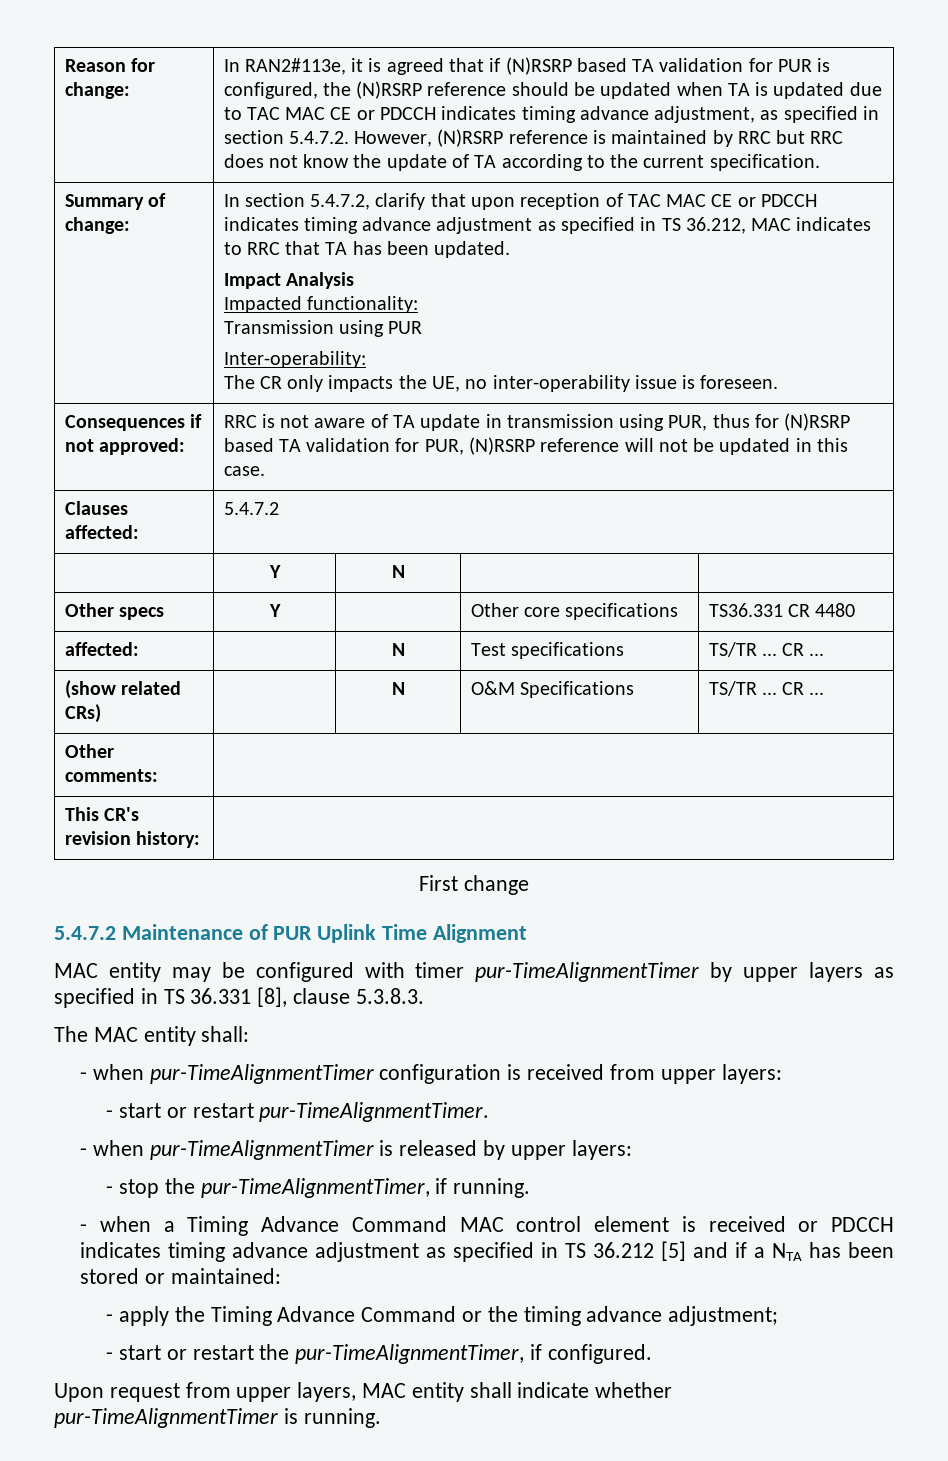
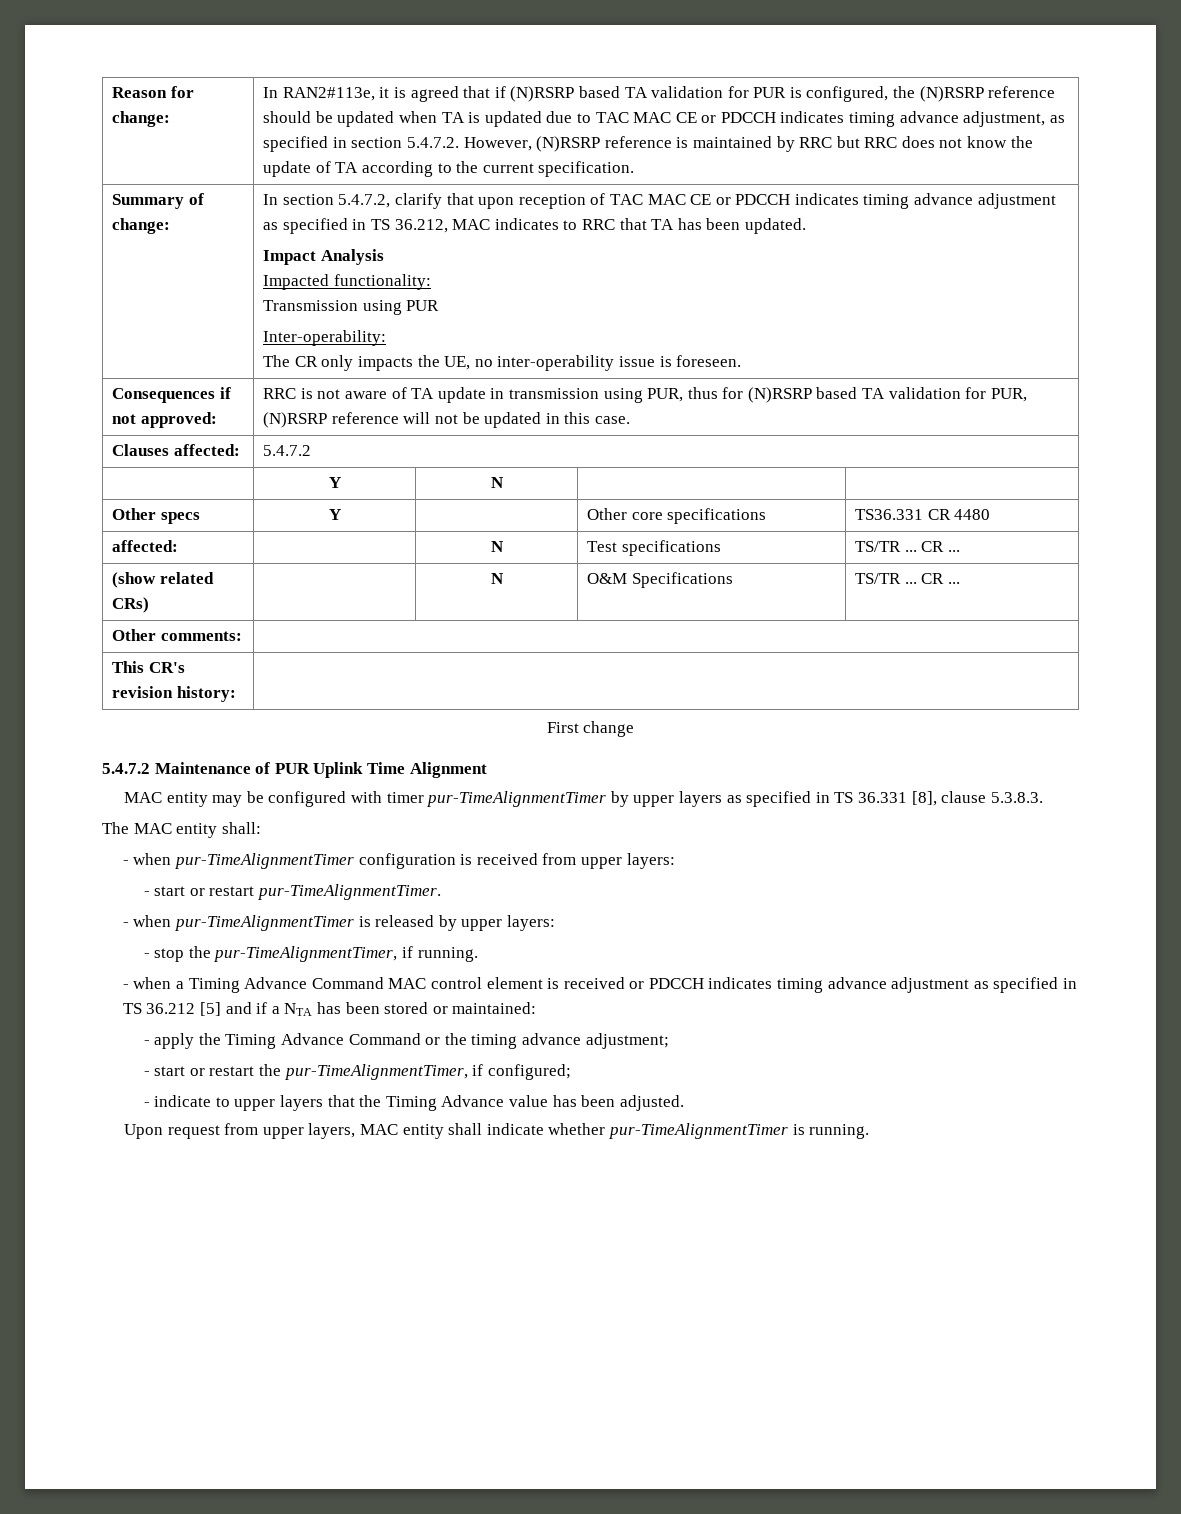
- - start or restart the pur-TimeAlignmentTimer, if configured.
+ - start or restart the pur-TimeAlignmentTimer, if configured;
+ - indicate to upper layers that the Timing Advance value has been adjusted.

